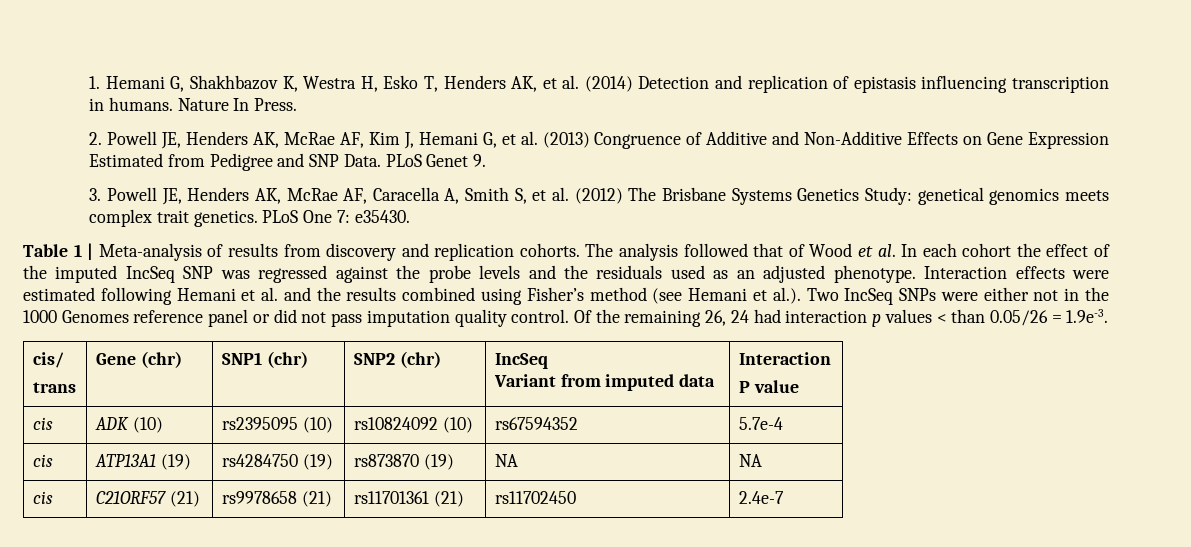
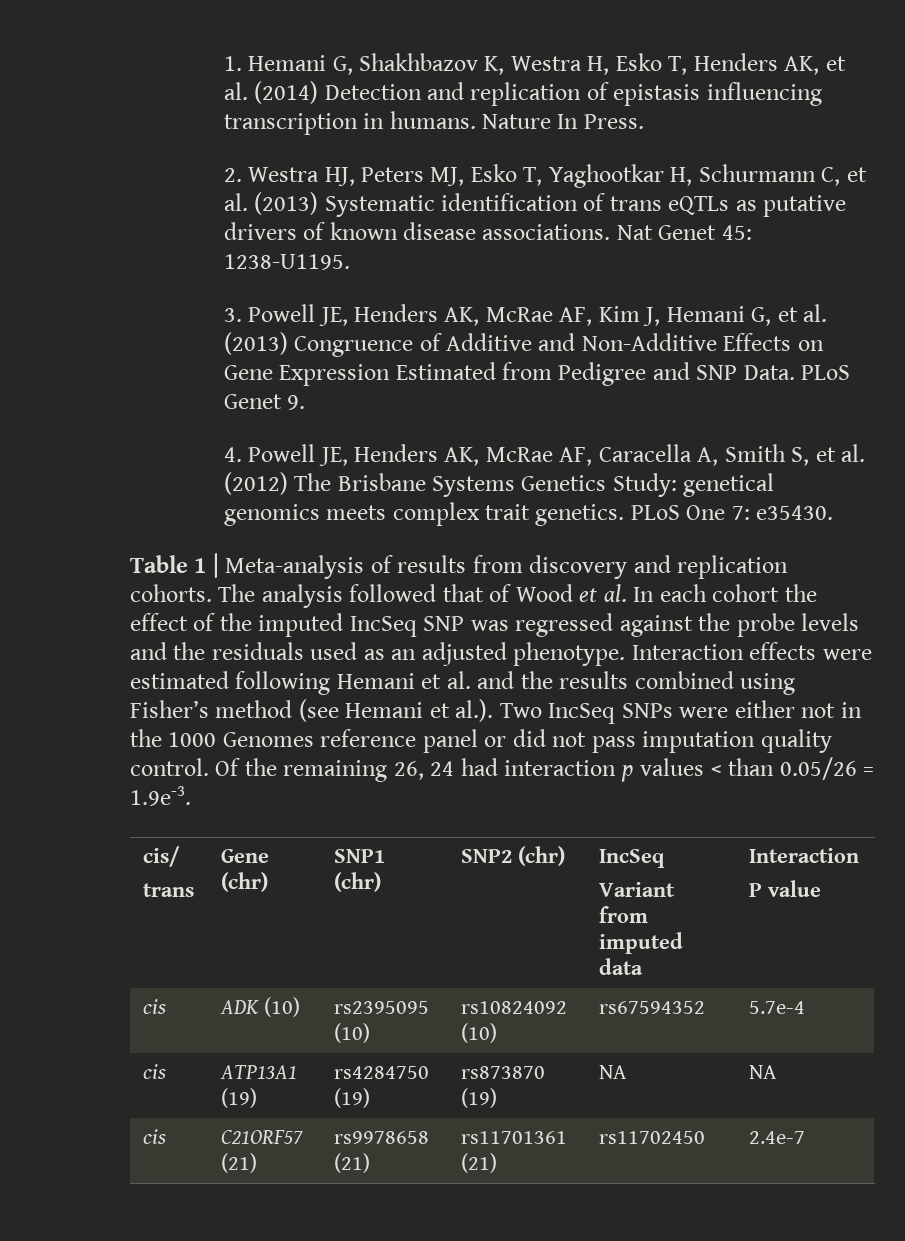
- 2. Powell JE, Henders AK, McRae AF, Kim J, Hemani G, et al. (2013) Congruence of Additive and Non-Additive Effects on Gene Expression Estimated from Pedigree and SNP Data.
+ 2. Westra HJ, Peters MJ, Esko T, Yaghootkar H, Schurmann C, et al. (2013) Systematic identification of trans eQTLs as putative drivers of known disease associations. Nat Genet 45: 1238-U1195.
+ 3. Powell JE, Henders AK, McRae AF, Kim J, Hemani G, et al. (2013) Congruence of Additive and Non-Additive Effects on Gene Expression Estimated from Pedigree and SNP Data.
- 3. Powell JE, Henders AK, McRae AF, Caracella A, Smith S, et al. (2012) The Brisbane Systems Genetics Study: genetical genomics meets complex trait genetics.
+ 4. Powell JE, Henders AK, McRae AF, Caracella A, Smith S, et al. (2012) The Brisbane Systems Genetics Study: genetical genomics meets complex trait genetics.

